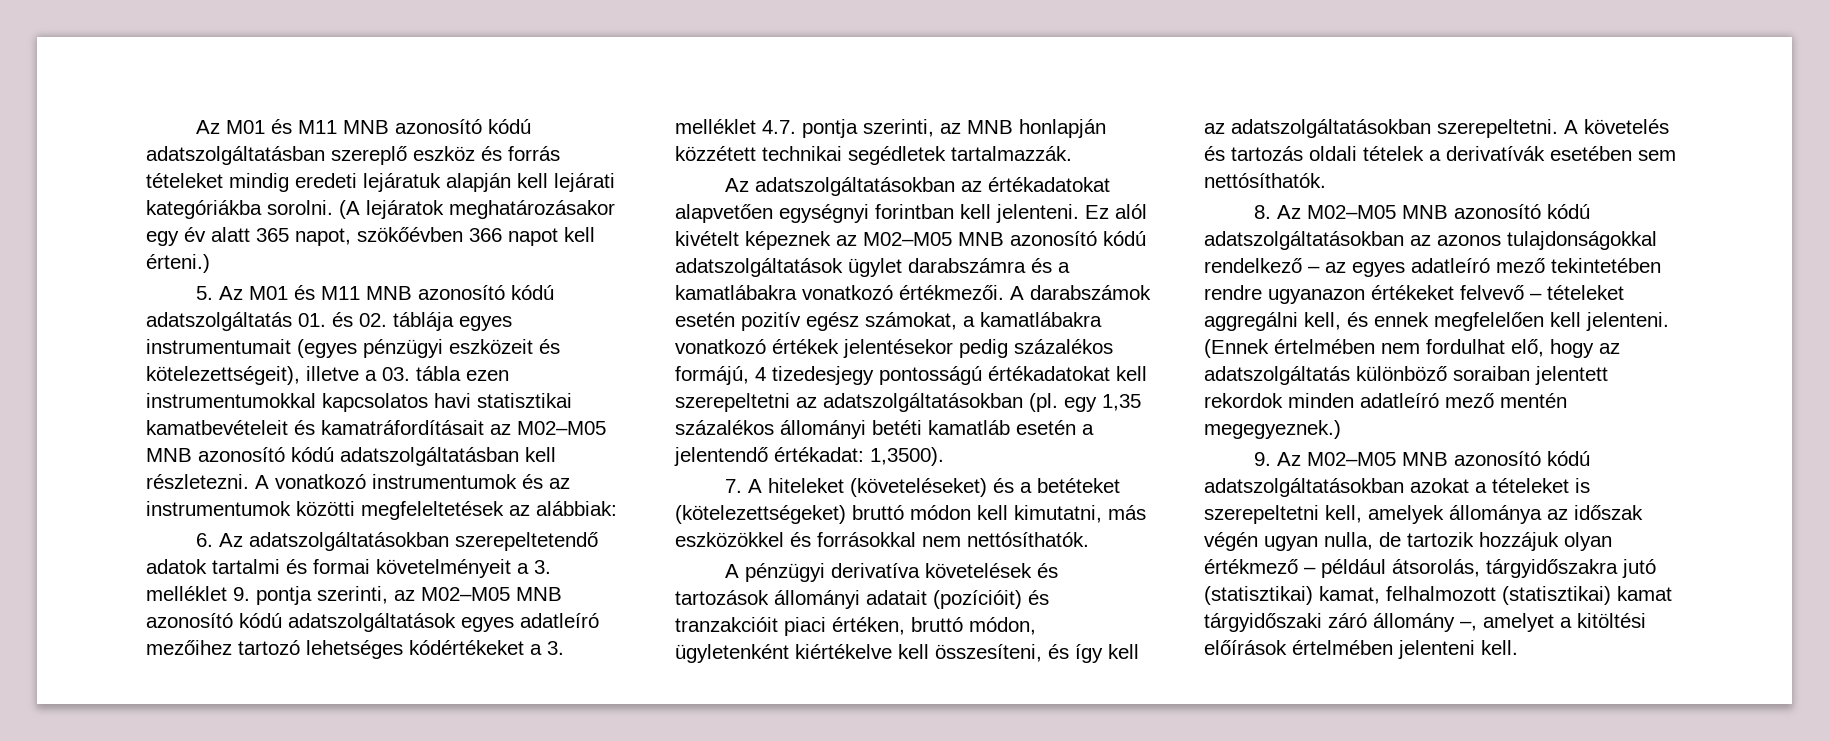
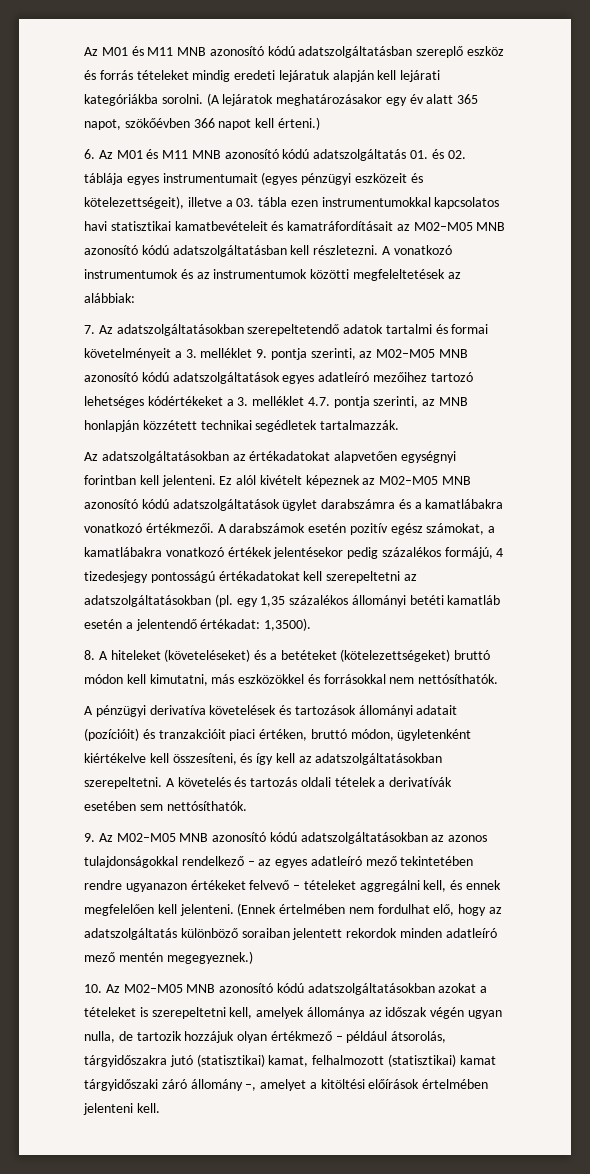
- 5. Az M01 és M11 MNB azonosító kódú adatszolgáltatás 01. és 02. táblája egyes instrumentumait (egyes pénzügyi eszközeit és kötelezettségeit), illetve a 03. tábla ezen instrumentumokkal kapcsolatos havi statisztikai kamatbevételeit és kamatráfordításait az M02–M05 MNB azonosító kódú adatszolgáltatásban kell részletezni.
+ 6. Az M01 és M11 MNB azonosító kódú adatszolgáltatás 01. és 02. táblája egyes instrumentumait (egyes pénzügyi eszközeit és kötelezettségeit), illetve a 03. tábla ezen instrumentumokkal kapcsolatos havi statisztikai kamatbevételeit és kamatráfordításait az M02–M05 MNB azonosító kódú adatszolgáltatásban kell részletezni.
- 6. Az adatszolgáltatásokban szerepeltetendő adatok tartalmi és formai követelményeit a 3. melléklet 9. pontja szerinti, az M02–M05 MNB azonosító kódú adatszolgáltatások egyes adatleíró mezőihez tartozó lehetséges kódértékeket a 3. melléklet 4.7. pontja szerinti, az MNB honlapján közzétett technikai segédletek tartalmazzák.
+ 7. Az adatszolgáltatásokban szerepeltetendő adatok tartalmi és formai követelményeit a 3. melléklet 9. pontja szerinti, az M02–M05 MNB azonosító kódú adatszolgáltatások egyes adatleíró mezőihez tartozó lehetséges kódértékeket a 3. melléklet 4.7. pontja szerinti, az MNB honlapján közzétett technikai segédletek tartalmazzák.
- 7. A hiteleket (követeléseket) és a betéteket (kötelezettségeket) bruttó módon kell kimutatni, más eszközökkel és forrásokkal nem nettósíthatók.
+ 8. A hiteleket (követeléseket) és a betéteket (kötelezettségeket) bruttó módon kell kimutatni, más eszközökkel és forrásokkal nem nettósíthatók.
- 8. Az M02–M05 MNB azonosító kódú adatszolgáltatásokban az azonos tulajdonságokkal rendelkező – az egyes adatleíró mező tekintetében rendre ugyanazon értékeket felvevő – tételeket aggregálni kell, és ennek megfelelően kell jelenteni.
+ 9. Az M02–M05 MNB azonosító kódú adatszolgáltatásokban az azonos tulajdonságokkal rendelkező – az egyes adatleíró mező tekintetében rendre ugyanazon értékeket felvevő – tételeket aggregálni kell, és ennek megfelelően kell jelenteni.
- 9. Az M02–M05 MNB azonosító kódú adatszolgáltatásokban azokat a tételeket is szerepeltetni kell, amelyek állománya az időszak végén ugyan nulla, de tartozik hozzájuk olyan értékmező – például átsorolás, tárgyidőszakra jutó (statisztikai) kamat, felhalmozott (statisztikai) kamat tárgyidőszaki záró állomány –, amelyet a kitöltési előírások értelmében jelenteni kell.
+ 10. Az M02–M05 MNB azonosító kódú adatszolgáltatásokban azokat a tételeket is szerepeltetni kell, amelyek állománya az időszak végén ugyan nulla, de tartozik hozzájuk olyan értékmező – például átsorolás, tárgyidőszakra jutó (statisztikai) kamat, felhalmozott (statisztikai) kamat tárgyidőszaki záró állomány –, amelyet a kitöltési előírások értelmében jelenteni kell.

